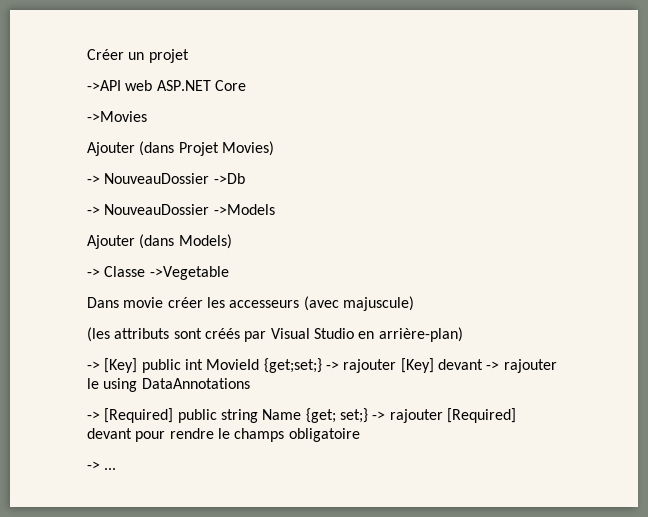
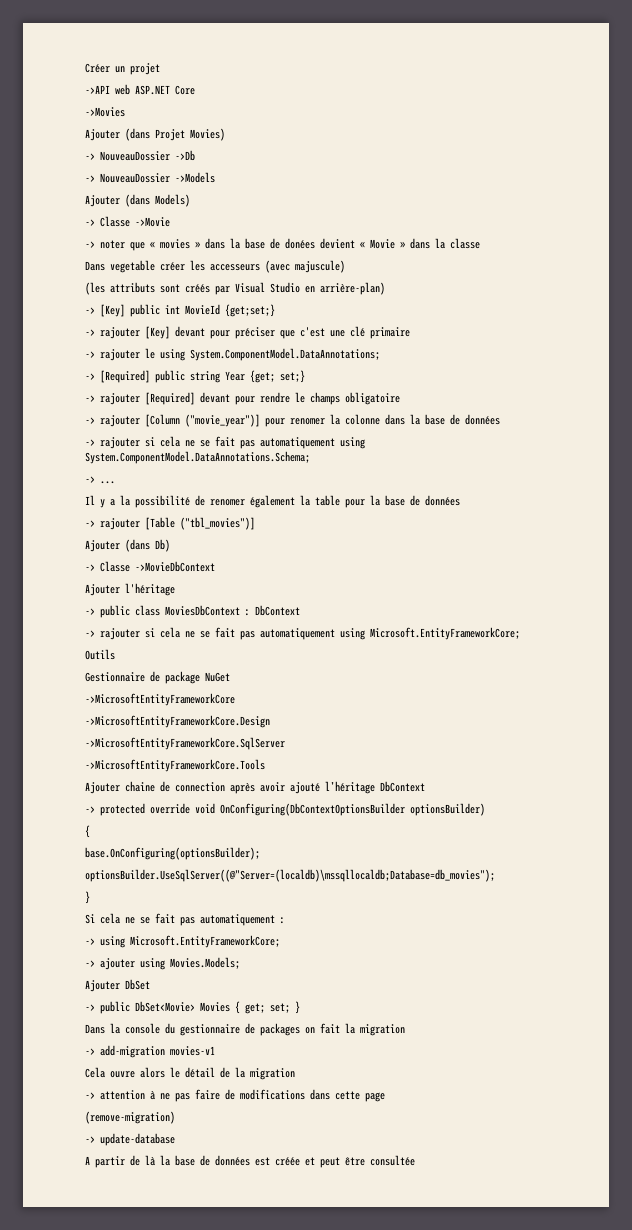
- -> Classe ->Vegetable
- Dans movie créer les accesseurs (avec majuscule)
+ -> Classe ->Movie
+ -> noter que « movies » dans la base de donées devient « Movie » dans la classe
+ Dans vegetable créer les accesseurs (avec majuscule)
- -> [Key] public int MovieId {get;set;} -> rajouter [Key] devant -> rajouter le using DataAnnotations
+ -> [Key] public int MovieId {get;set;}
+ -> rajouter [Key] devant pour préciser que c'est une clé primaire
+ -> rajouter le using System.ComponentModel.DataAnnotations;
- -> [Required] public string Name {get; set;} -> rajouter [Required] devant pour rendre le champs obligatoire
+ -> [Required] public string Year {get; set;}
+ -> rajouter [Required] devant pour rendre le champs obligatoire
+ -> rajouter [Column ("movie_year")] pour renomer la colonne dans la base de données
+ -> rajouter si cela ne se fait pas automatiquement using System.ComponentModel.DataAnnotations.Schema;
  -> ...
+ Il y a la possibilité de renomer également la table pour la base de données
+ -> rajouter [Table ("tbl_movies")]
+ Ajouter (dans Db)
+ -> Classe ->MovieDbContext
+ Ajouter l'héritage
+ -> public class MoviesDbContext : DbContext
+ -> rajouter si cela ne se fait pas automatiquement using Microsoft.EntityFrameworkCore;
+ Outils
+ Gestionnaire de package NuGet
+ ->MicrosoftEntityFrameworkCore
+ ->MicrosoftEntityFrameworkCore.Design
+ ->MicrosoftEntityFrameworkCore.SqlServer
+ ->MicrosoftEntityFrameworkCore.Tools
+ Ajouter chaine de connection après avoir ajouté l’héritage DbContext
+ -> protected override void OnConfiguring(DbContextOptionsBuilder optionsBuilder)
+ {
+ base.OnConfiguring(optionsBuilder);
+ optionsBuilder.UseSqlServer((@"Server=(localdb)\mssqllocaldb;Database=db_movies");
+ }
+ Si cela ne se fait pas automatiquement :
+ -> using Microsoft.EntityFrameworkCore;
+ -> ajouter using Movies.Models;
+ Ajouter DbSet
+ -> public DbSet<Movie> Movies { get; set; }
+ Dans la console du gestionnaire de packages on fait la migration
+ -> add-migration movies-v1
+ Cela ouvre alors le détail de la migration
+ -> attention à ne pas faire de modifications dans cette page
+ (remove-migration)
+ -> update-database
+ A partir de là la base de données est créée et peut être consultée

